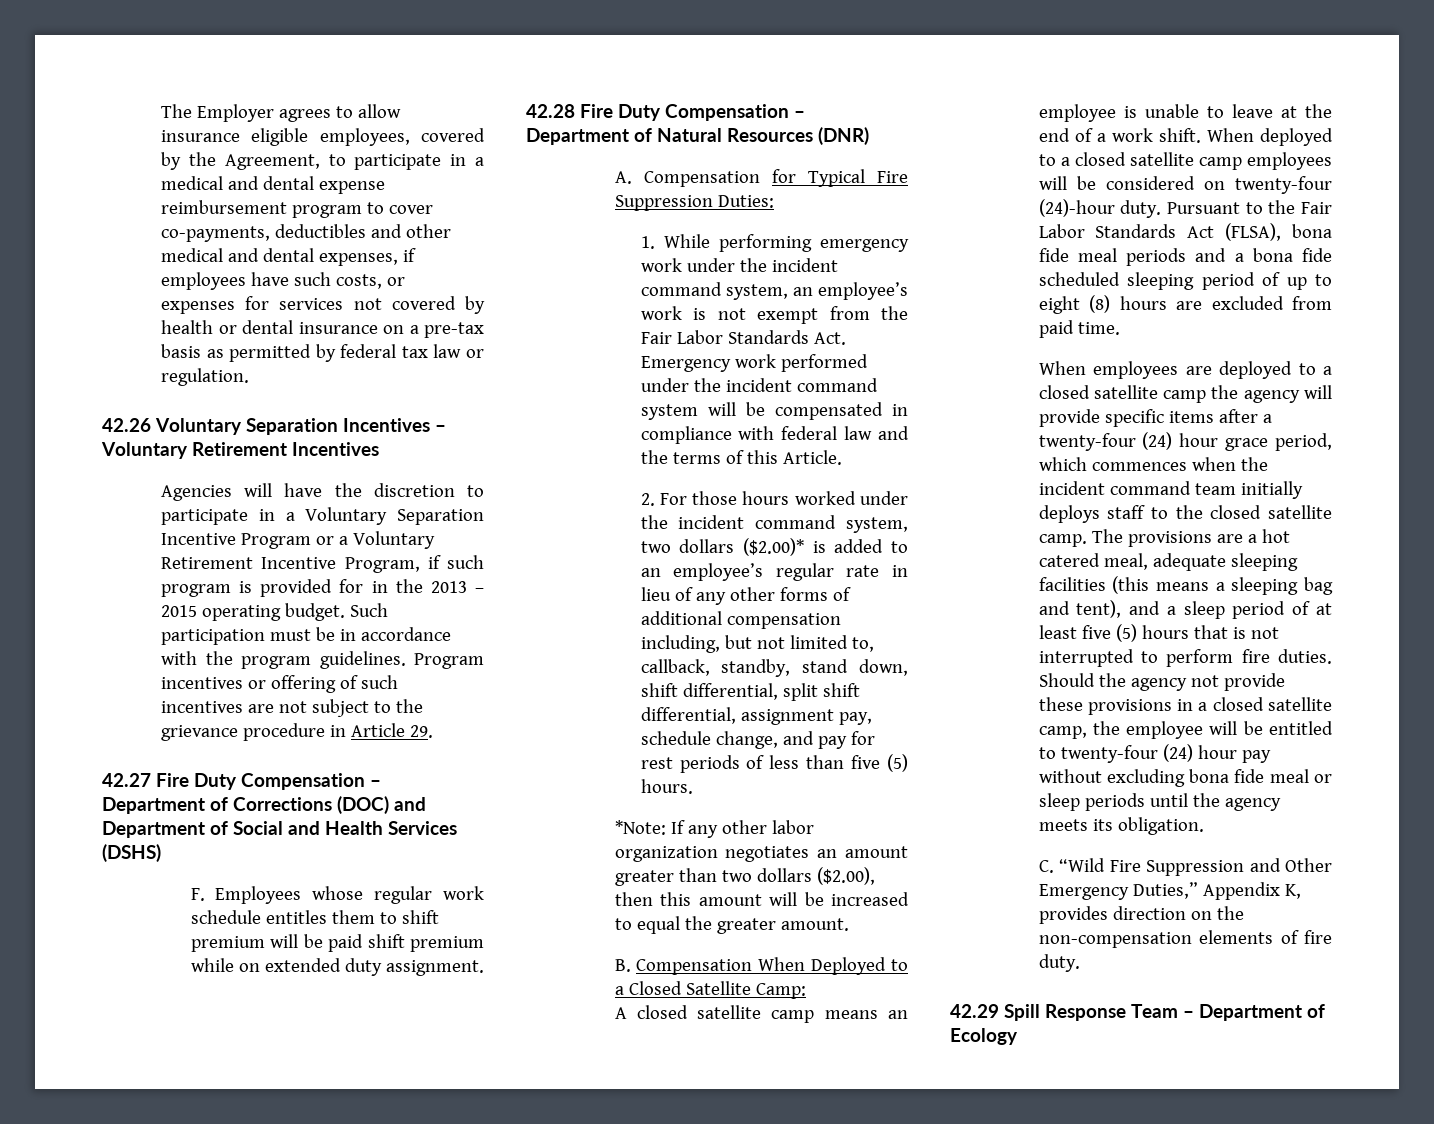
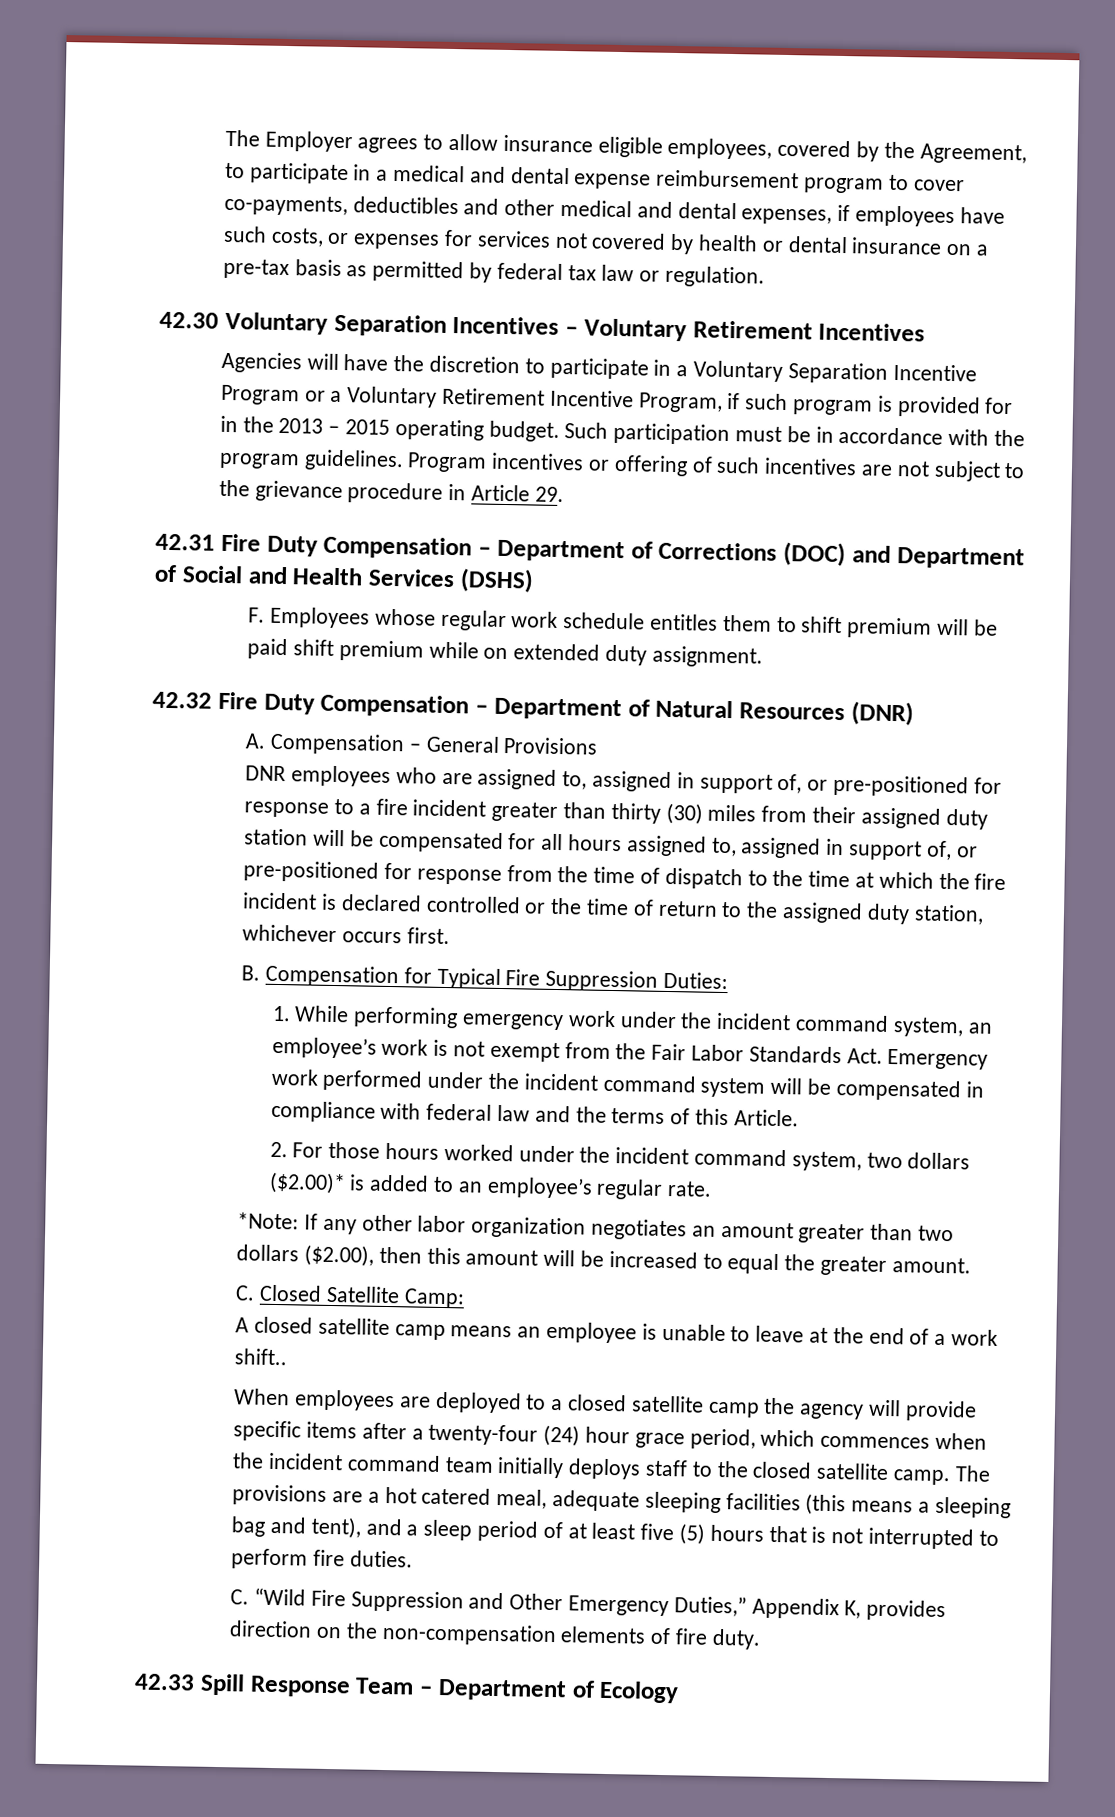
- 42.26 Voluntary Separation Incentives – Voluntary Retirement Incentives
+ 42.30 Voluntary Separation Incentives – Voluntary Retirement Incentives
- 42.27 Fire Duty Compensation – Department of Corrections (DOC) and Department of Social and Health Services (DSHS)
+ 42.31 Fire Duty Compensation – Department of Corrections (DOC) and Department of Social and Health Services (DSHS)
- 42.28 Fire Duty Compensation – Department of Natural Resources (DNR)
+ 42.32 Fire Duty Compensation – Department of Natural Resources (DNR)
- A. Compensation for Typical Fire Suppression Duties:
+ A. Compensation – General Provisions
+ DNR employees who are assigned to, assigned in support of, or pre-positioned for response to a fire incident greater than thirty (30) miles from their assigned duty station will be compensated for all hours assigned to, assigned in support of, or pre-positioned for response from the time of dispatch to the time at which the fire incident is declared controlled or the time of return to the assigned duty station, whichever occurs first.
+ B. Compensation for Typical Fire Suppression Duties:
- 2. For those hours worked under the incident command system, two dollars ($2.00)* is added to an employee’s regular rate in lieu of any other forms of additional compensation including, but not limited to, callback, standby, stand down, shift differential, split shift differential, assignment pay, schedule change, and pay for rest periods of less than five (5) hours.
+ 2. For those hours worked under the incident command system, two dollars ($2.00)* is added to an employee’s regular rate.
- B. Compensation When Deployed to a Closed Satellite Camp:
+ C. Closed Satellite Camp:
- A closed satellite camp means an employee is unable to leave at the end of a work shift. When deployed to a closed satellite camp employees will be considered on twenty-four (24)-hour duty. Pursuant to the Fair Labor Standards Act (FLSA), bona fide meal periods and a bona fide scheduled sleeping period of up to eight (8) hours are excluded from paid time.
+ A closed satellite camp means an employee is unable to leave at the end of a work shift..
- Should the agency not provide these provisions in a closed satellite camp, the employee will be entitled to twenty-four (24) hour pay without excluding bona fide meal or sleep periods until the agency meets its obligation.
- 42.29 Spill Response Team – Department of Ecology
+ 42.33 Spill Response Team – Department of Ecology

